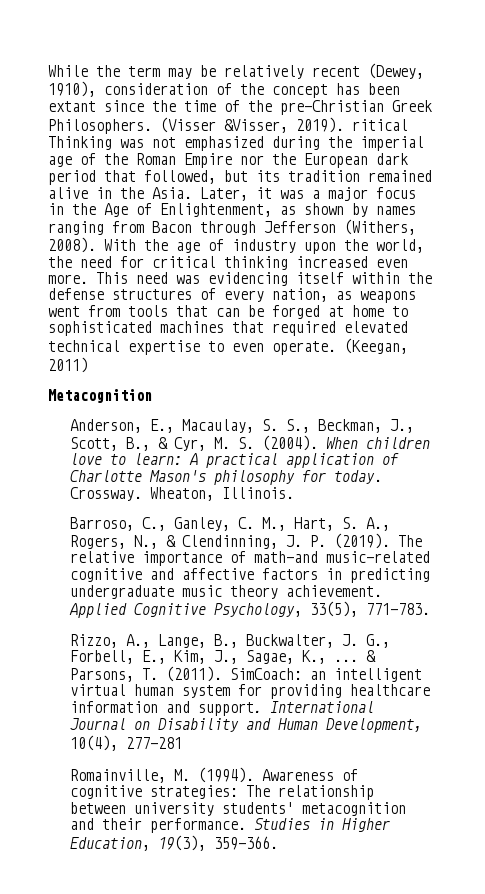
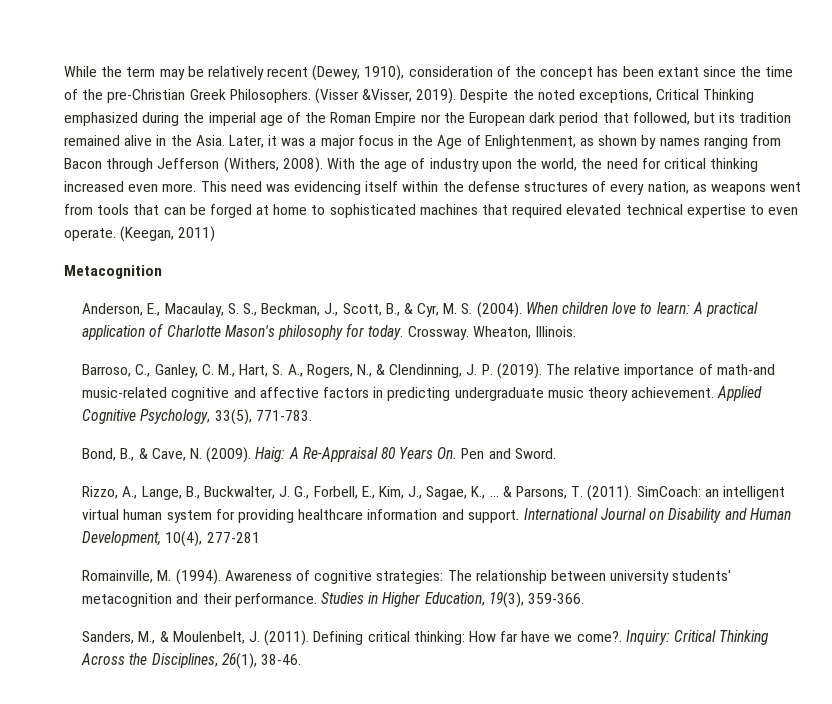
- (Visser &Visser, 2019). ritical Thinking was not emphasized during the imperial age of the Roman Empire nor the European dark period that followed, but its tradition remained alive in the Asia.
+ (Visser &Visser, 2019). Despite the noted exceptions, Critical Thinking emphasized during the imperial age of the Roman Empire nor the European dark period that followed, but its tradition remained alive in the Asia.
+ Bond, B., & Cave, N. (2009). Haig: A Re-Appraisal 80 Years On. Pen and Sword.
+ Sanders, M., & Moulenbelt, J. (2011). Defining critical thinking: How far have we come?. Inquiry: Critical Thinking Across the Disciplines, 26(1), 38-46.

